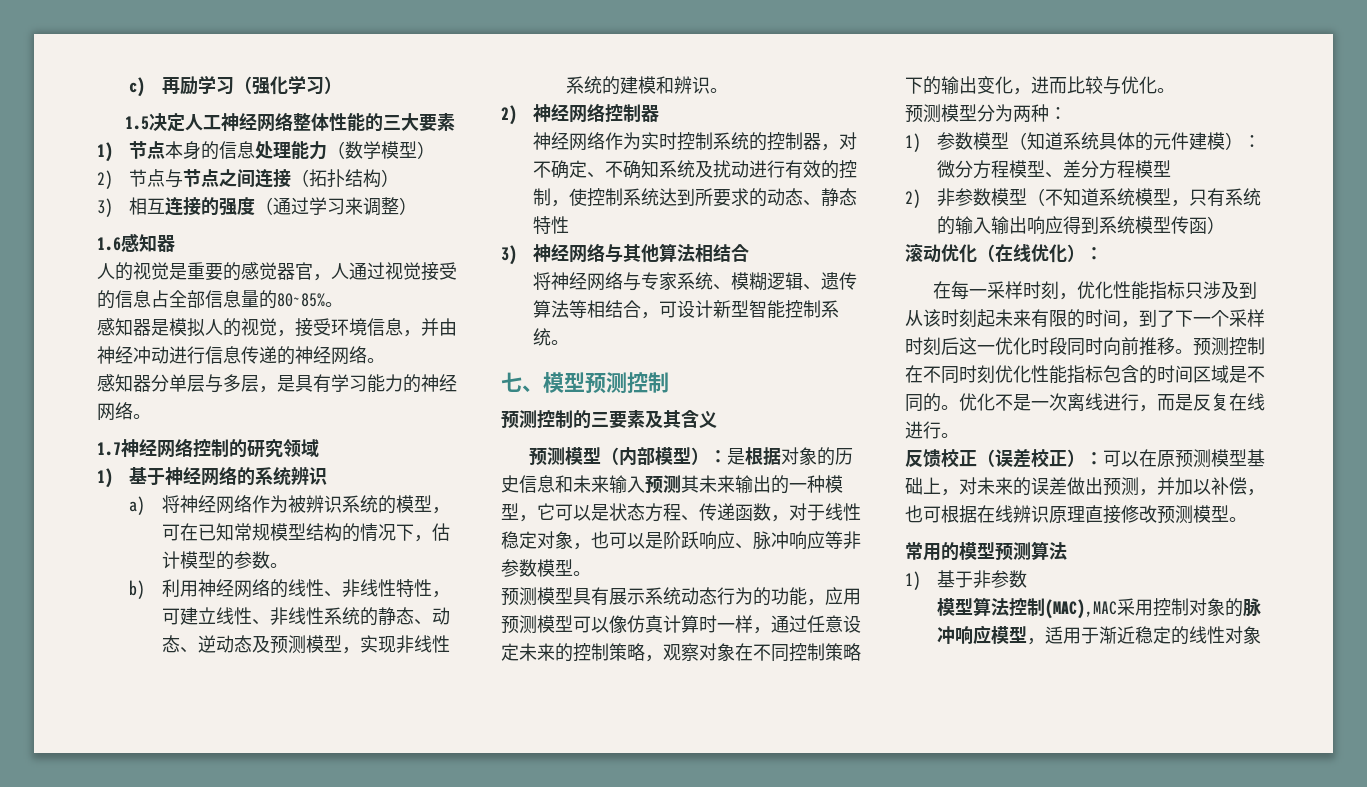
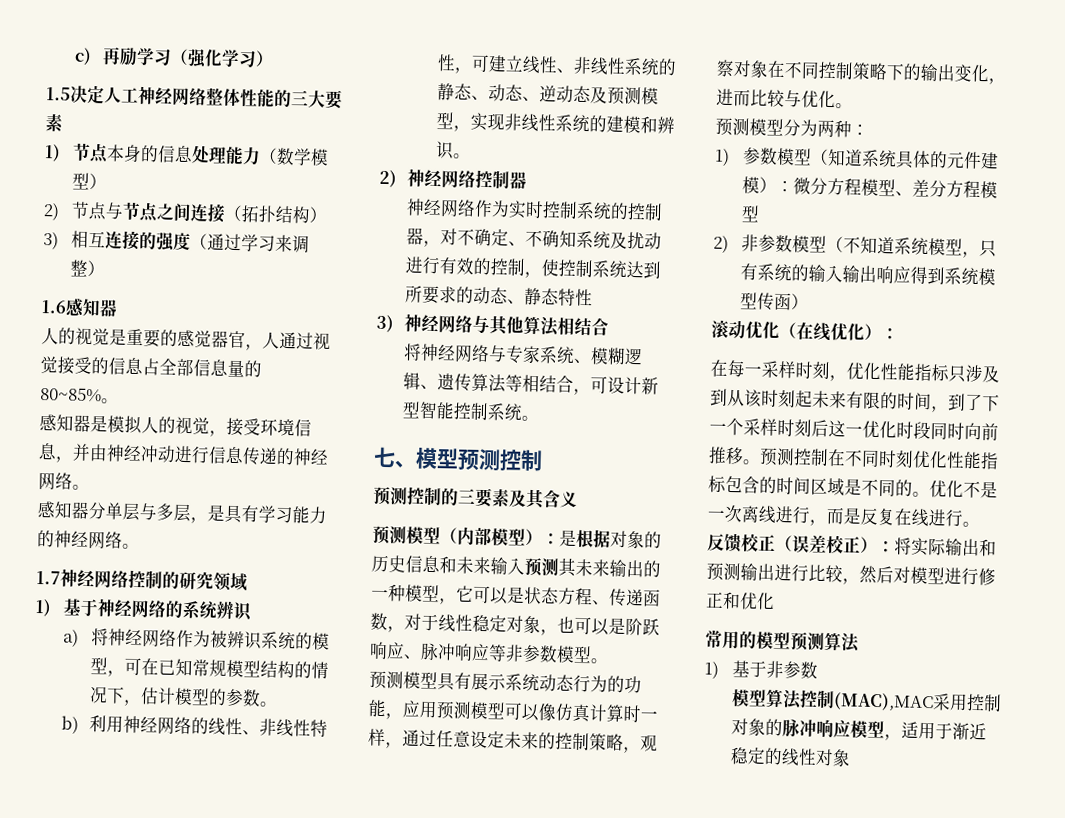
- 反馈校正（误差校正）：可以在原预测模型基础上，对未来的误差做出预测，并加以补偿，也可根据在线辨识原理直接修改预测模型。
+ 反馈校正（误差校正）：将实际输出和预测输出进行比较，然后对模型进行修正和优化

